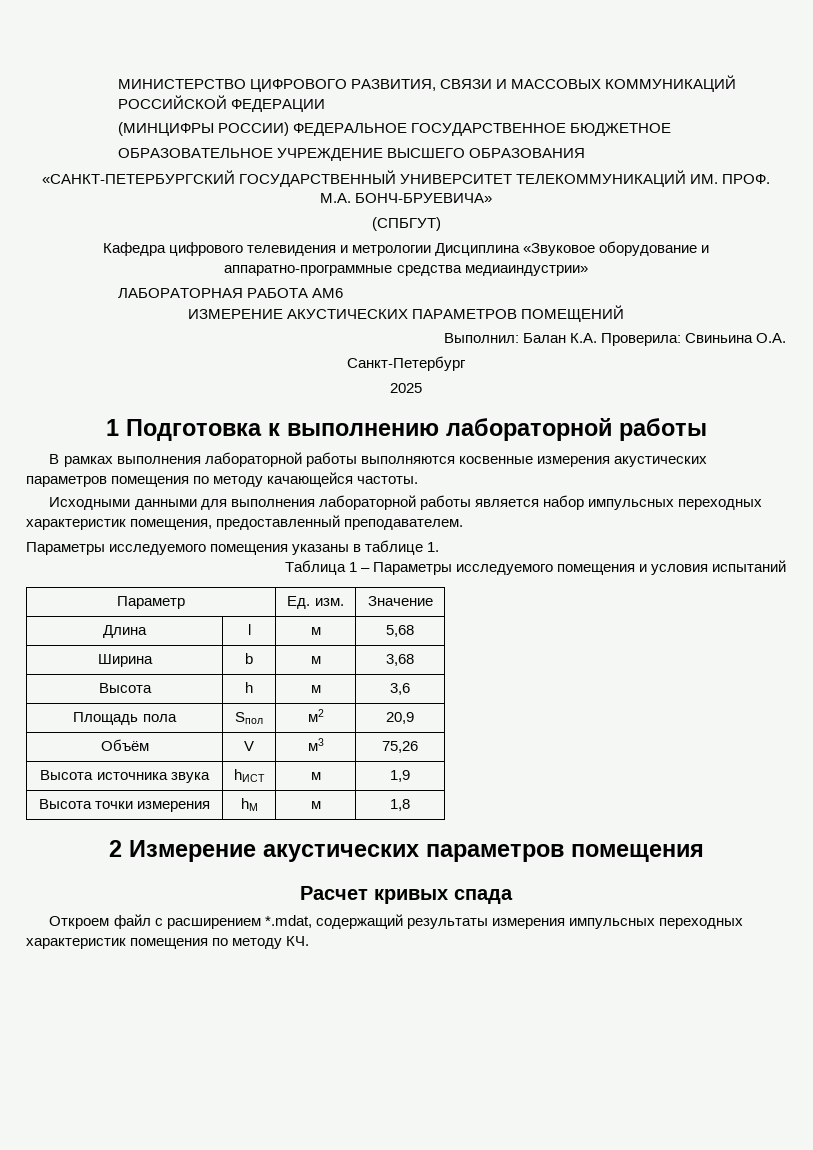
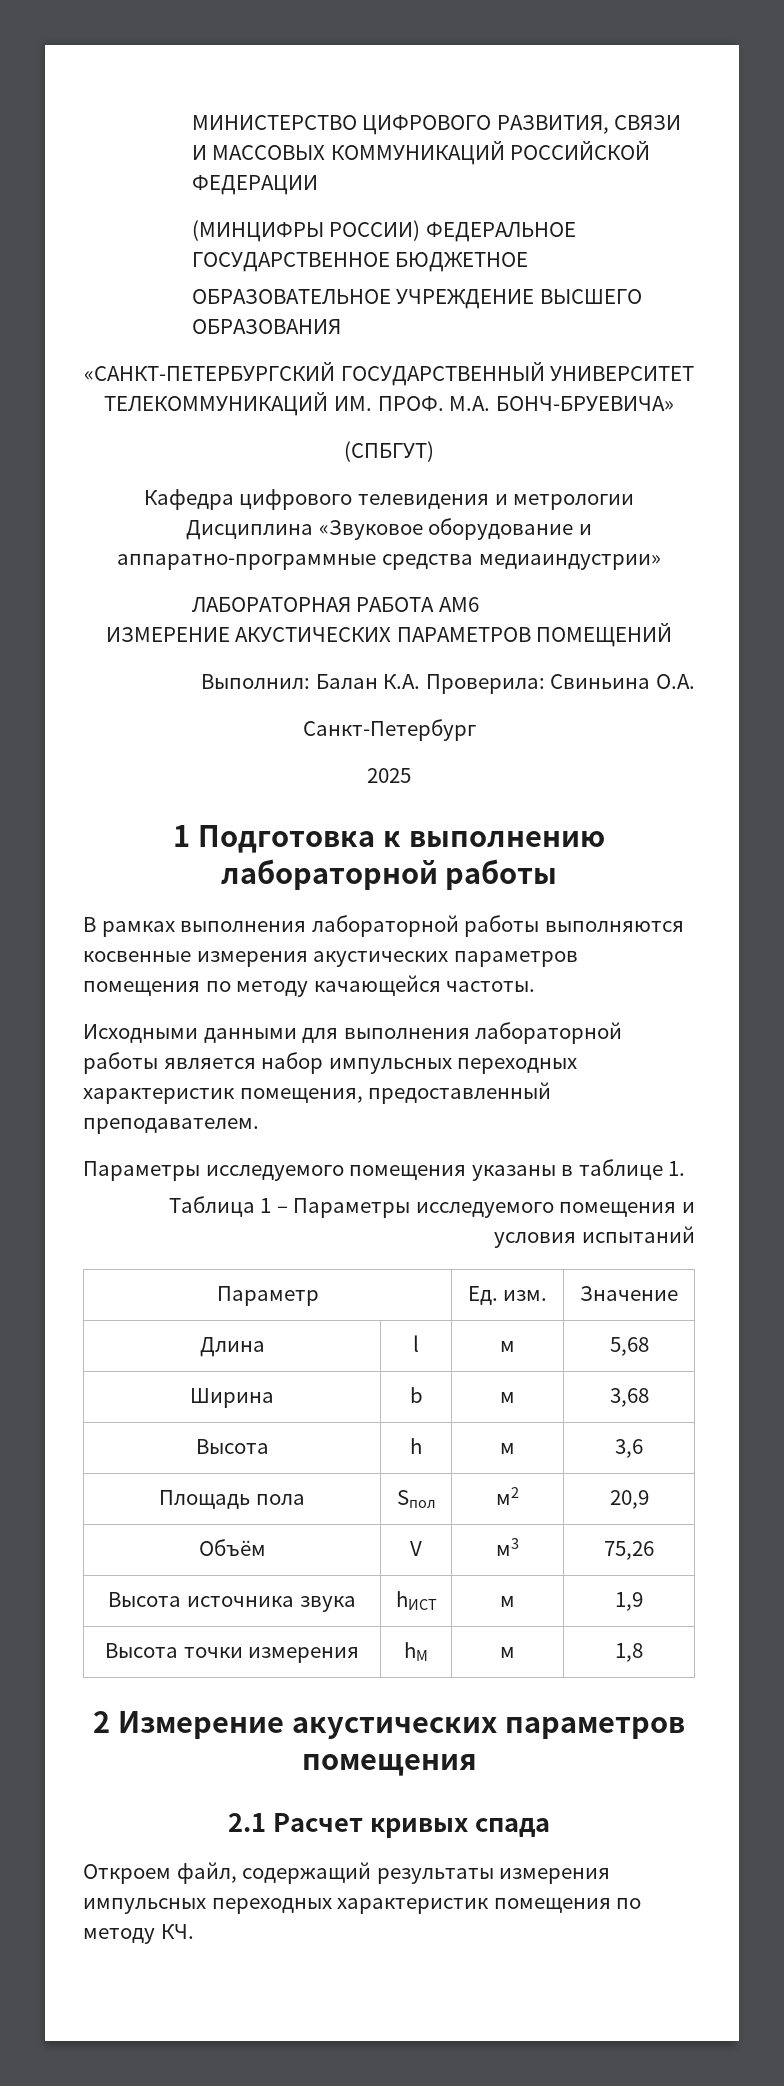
- Расчет кривых спада
+ 2.1 Расчет кривых спада
- Откроем файл с расширением *.mdat, содержащий результаты измерения импульсных переходных характеристик помещения по методу КЧ.
+ Откроем файл, содержащий результаты измерения импульсных переходных характеристик помещения по методу КЧ.

